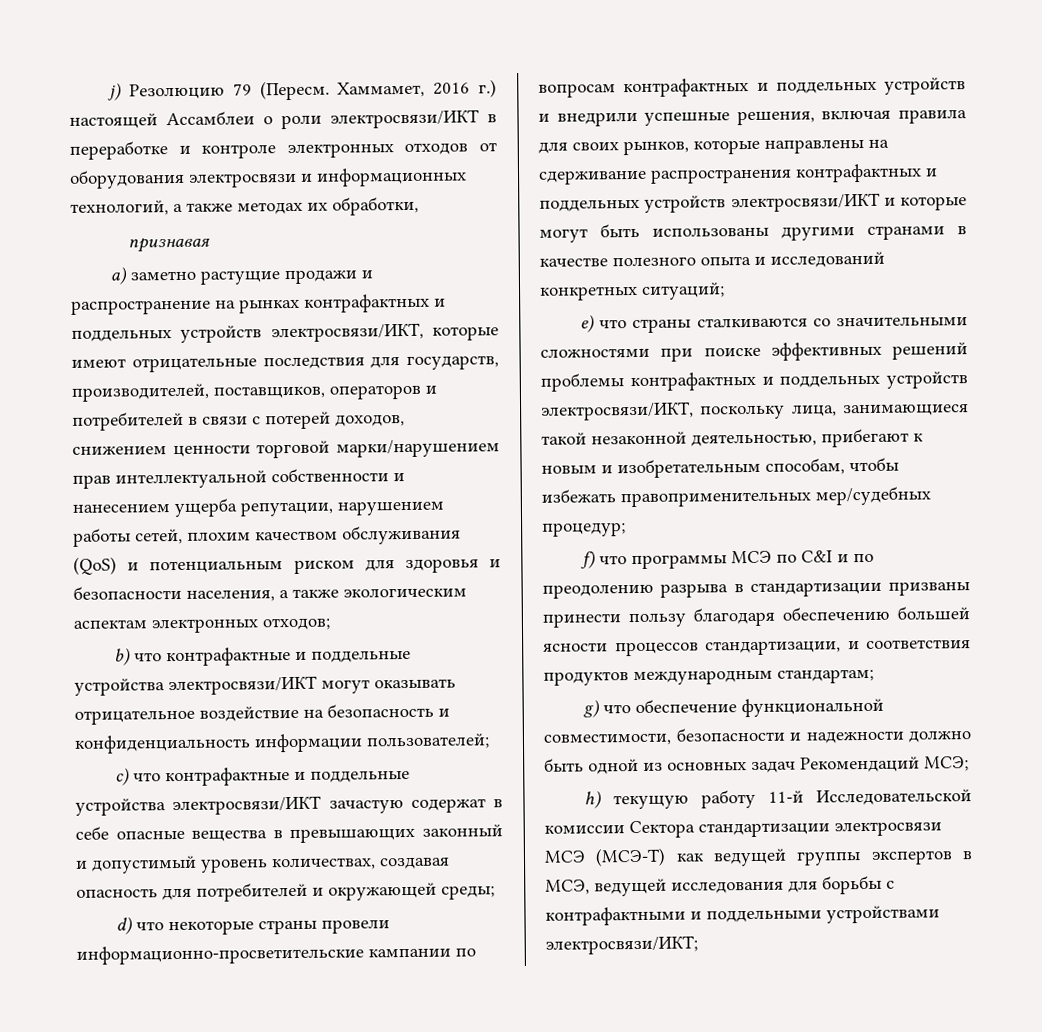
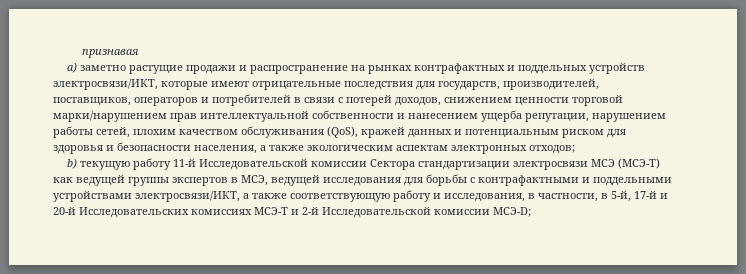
- j) Резолюцию 79 (Пересм. Хаммамет, 2016 г.) настоящей Ассамблеи о роли электросвязи/ИКТ в переработке и контроле электронных отходов от оборудования электросвязи и информационных технологий, а также методах их обработки,
- a) заметно растущие продажи и распространение на рынках контрафактных и поддельных устройств электросвязи/ИКТ, которые имеют отрицательные последствия для государств, производителей, поставщиков, операторов и потребителей в связи с потерей доходов, снижением ценности торговой марки/нарушением прав интеллектуальной собственности и нанесением ущерба репутации, нарушением работы сетей, плохим качеством обслуживания (QoS) и потенциальным риском для здоровья и безопасности населения, а также экологическим аспектам электронных отходов;
+ a) заметно растущие продажи и распространение на рынках контрафактных и поддельных устройств электросвязи/ИКТ, которые имеют отрицательные последствия для государств, производителей, поставщиков, операторов и потребителей в связи с потерей доходов, снижением ценности торговой марки/нарушением прав интеллектуальной собственности и нанесением ущерба репутации, нарушением работы сетей, плохим качеством обслуживания (QoS), кражей данных и потенциальным риском для здоровья и безопасности населения, а также экологическим аспектам электронных отходов;
- b) что контрафактные и поддельные устройства электросвязи/ИКТ могут оказывать отрицательное воздействие на безопасность и конфиденциальность информации пользователей;
- c) что контрафактные и поддельные устройства электросвязи/ИКТ зачастую содержат в себе опасные вещества в превышающих законный и допустимый уровень количествах, создавая опасность для потребителей и окружающей среды;
- d) что некоторые страны провели информационно-просветительские кампании по вопросам контрафактных и поддельных устройств и внедрили успешные решения, включая правила для своих рынков, которые направлены на сдерживание распространения контрафактных и поддельных устройств электросвязи/ИКТ и которые могут быть использованы другими странами в качестве полезного опыта и исследований конкретных ситуаций;
- e) что страны сталкиваются со значительными сложностями при поиске эффективных решений проблемы контрафактных и поддельных устройств электросвязи/ИКТ, поскольку лица, занимающиеся такой незаконной деятельностью, прибегают к новым и изобретательным способам, чтобы избежать правоприменительных мер/судебных процедур;
- f) что программы МСЭ по C&I и по преодолению разрыва в стандартизации призваны принести пользу благодаря обеспечению большей ясности процессов стандартизации, и соответствия продуктов международным стандартам;
- g) что обеспечение функциональной совместимости, безопасности и надежности должно быть одной из основных задач Рекомендаций МСЭ;
- h) текущую работу 11-й Исследовательской комиссии Сектора стандартизации электросвязи МСЭ (МСЭ-Т) как ведущей группы экспертов в МСЭ, ведущей исследования для борьбы с контрафактными и поддельными устройствами электросвязи/ИКТ;
+ b) текущую работу 11-й Исследовательской комиссии Сектора стандартизации электросвязи МСЭ (МСЭ-Т) как ведущей группы экспертов в МСЭ, ведущей исследования для борьбы с контрафактными и поддельными устройствами электросвязи/ИКТ, а также соответствующую работу и исследования, в частности, в 5-й, 17-й и 20-й Исследовательских комиссиях МСЭ-Т и 2-й Исследовательской комиссии МСЭ-D;

